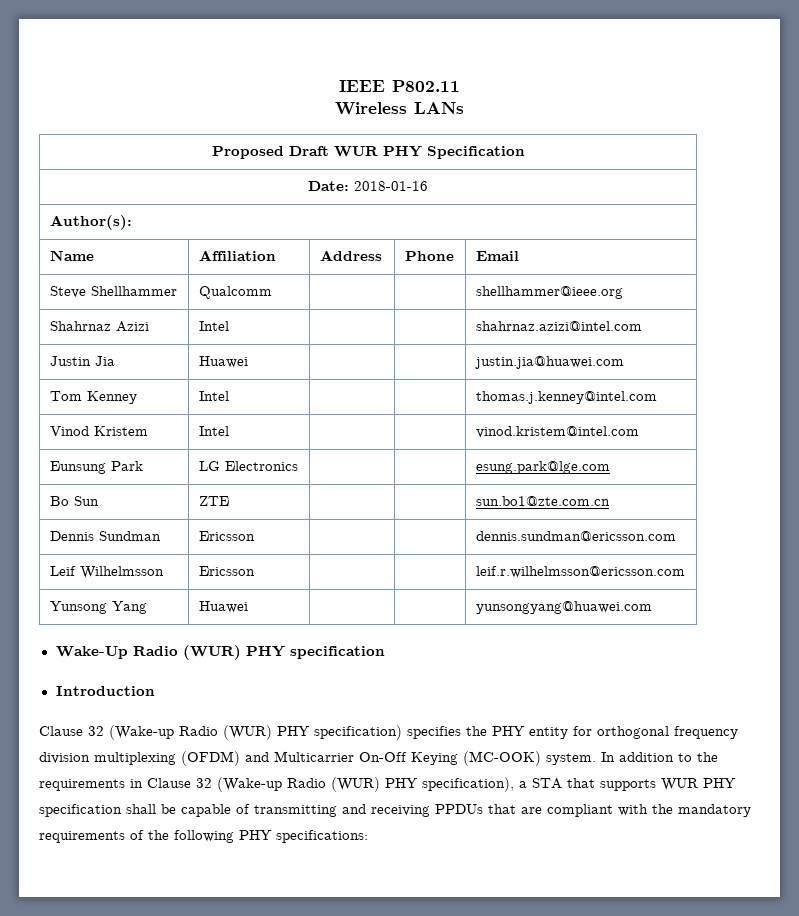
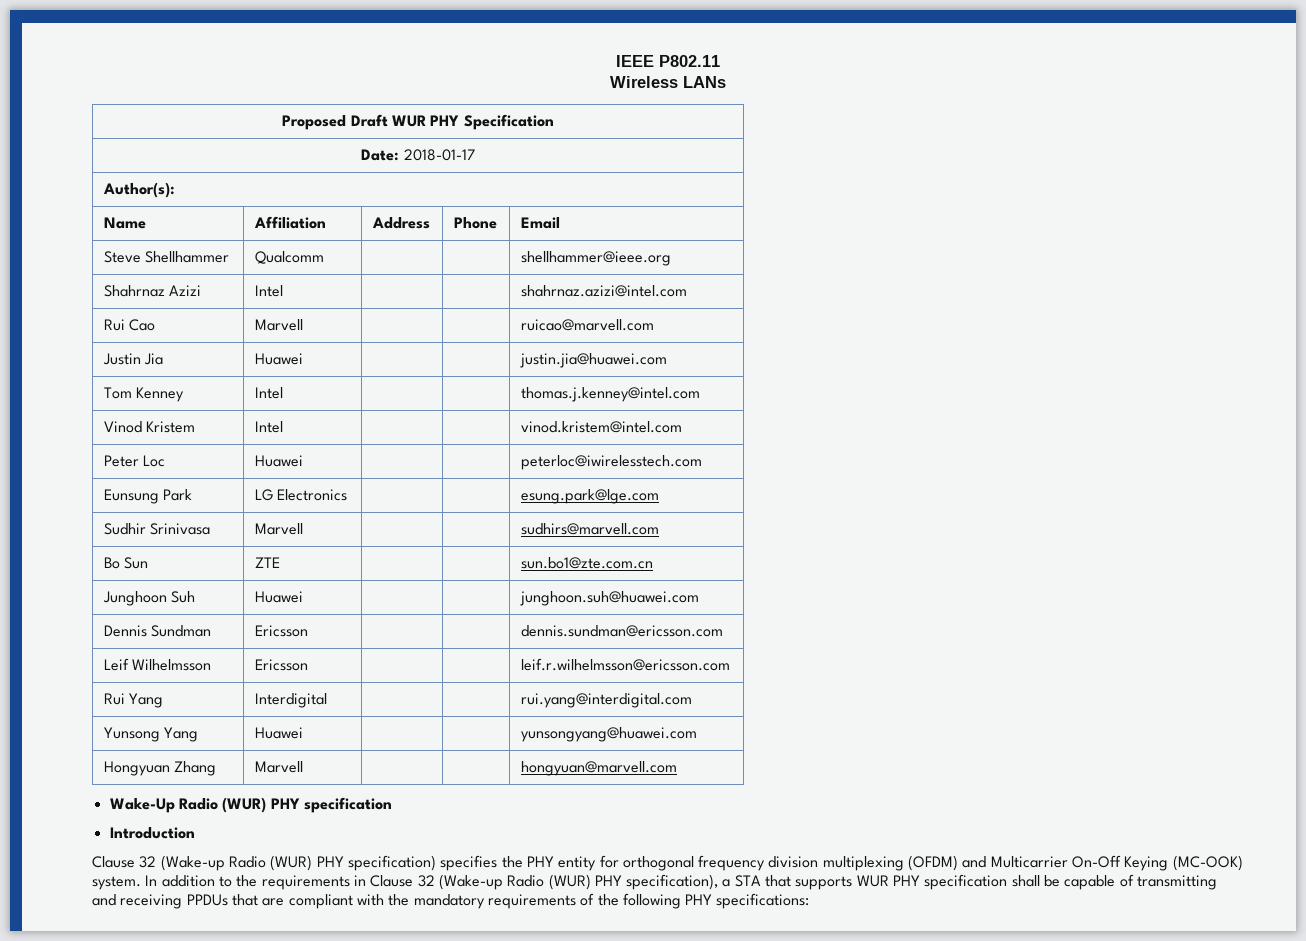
- Date: 2018-01-16
+ Date: 2018-01-17
+ Rui Cao | Marvell | | | ruicao@marvell.com
+ Peter Loc | Huawei | | | peterloc@iwirelesstech.com
+ Sudhir Srinivasa | Marvell | | | sudhirs@marvell.com
+ Junghoon Suh | Huawei | | | junghoon.suh@huawei.com
+ Rui Yang | Interdigital | | | rui.yang@interdigital.com
+ Hongyuan Zhang | Marvell | | | hongyuan@marvell.com

